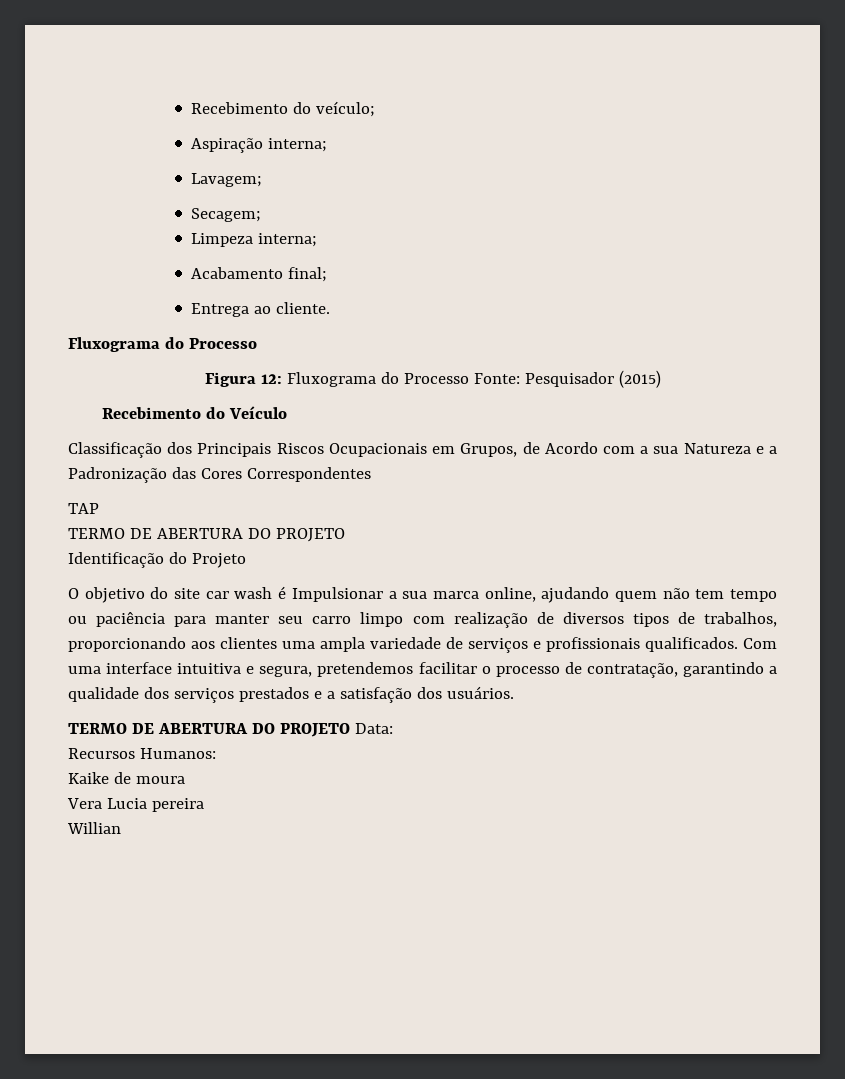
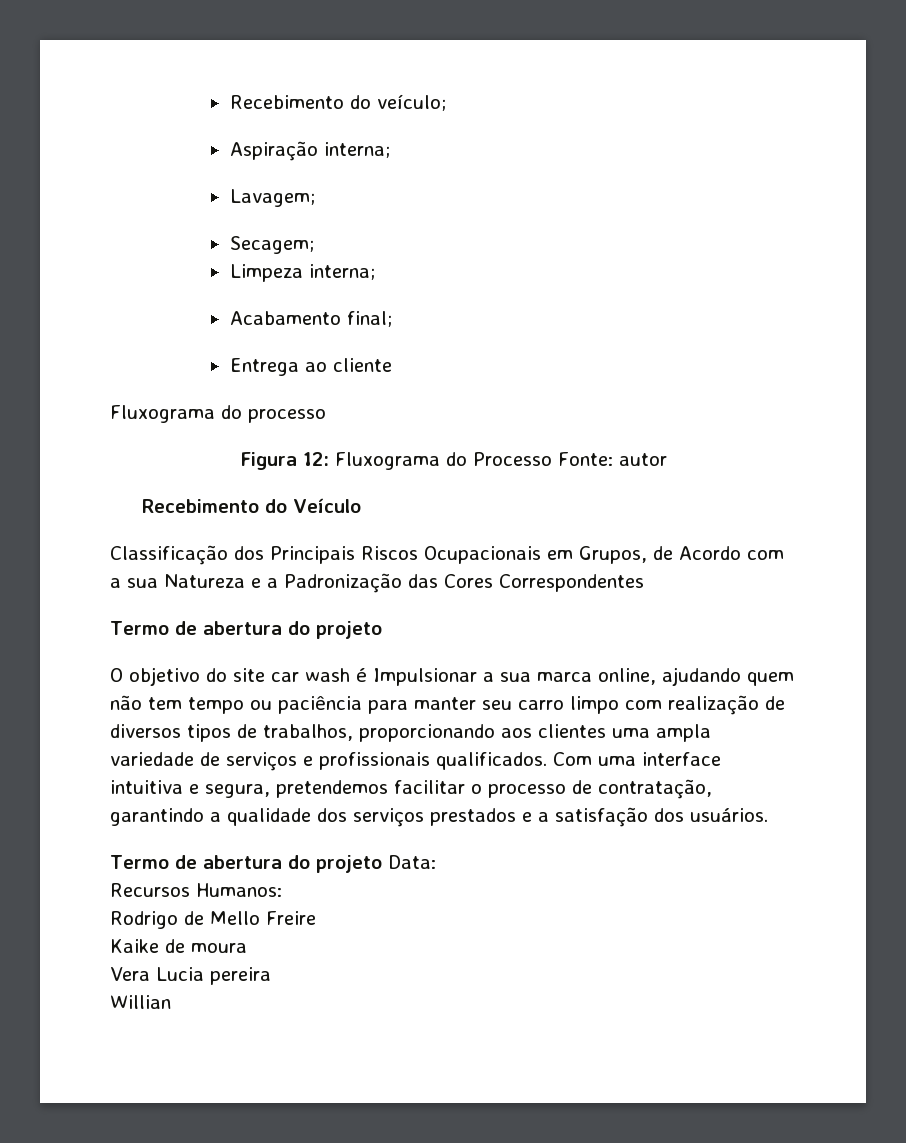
- Entrega ao cliente.
- Fluxograma do Processo
+ Entrega ao cliente
+ Fluxograma do processo
- Figura 12: Fluxograma do Processo Fonte: Pesquisador (2015)
+ Figura 12: Fluxograma do Processo Fonte: autor
  Classificação dos Principais Riscos Ocupacionais em Grupos, de Acordo com a sua Natureza e a Padronização das Cores Correspondentes
- TAP
- TERMO DE ABERTURA DO PROJETO
- Identificação do Projeto
+ Termo de abertura do projeto
- TERMO DE ABERTURA DO PROJETO Data:
+ Termo de abertura do projeto Data:
+ Rodrigo de Mello Freire

